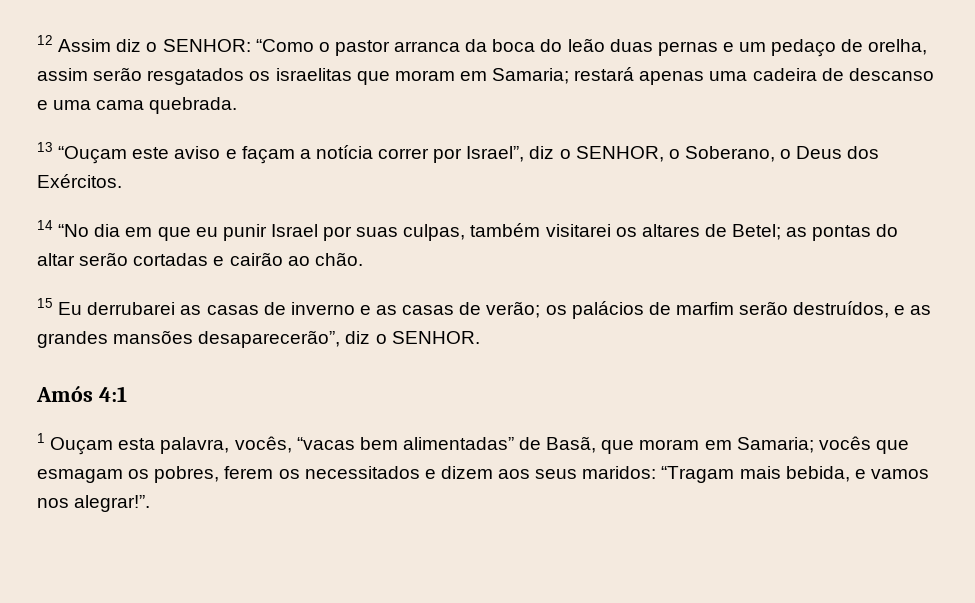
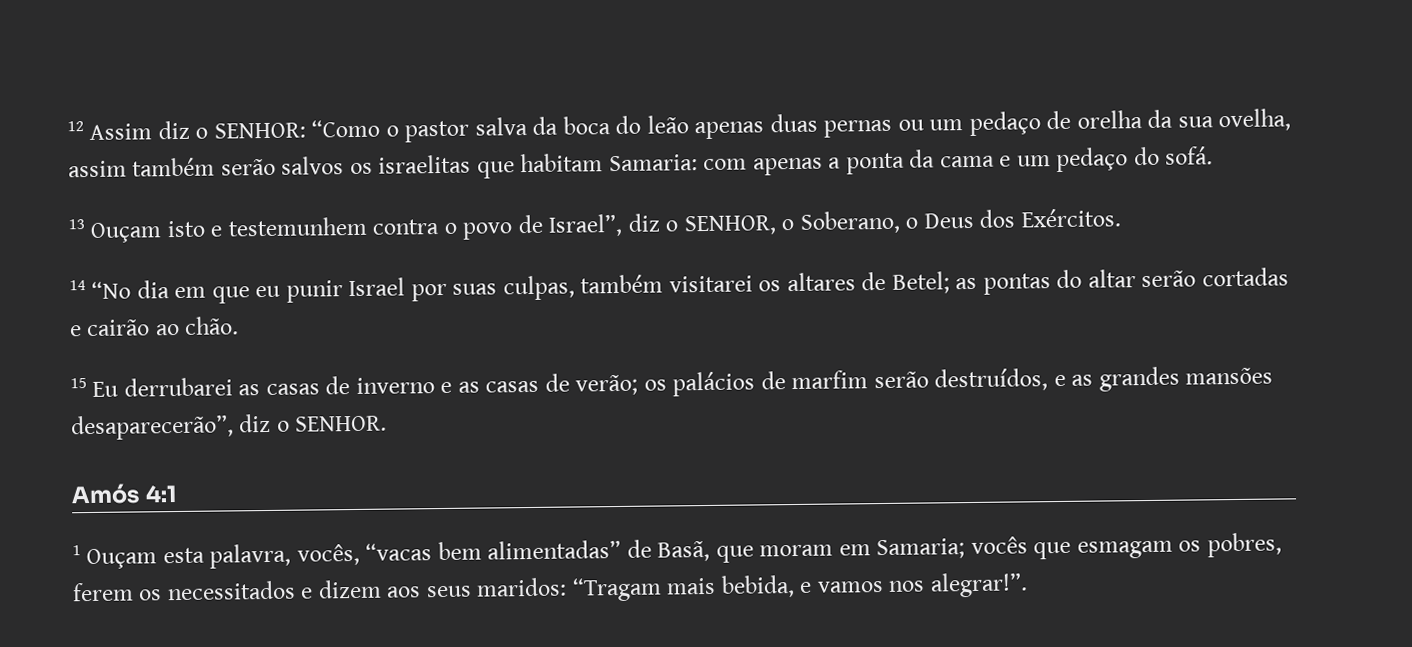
- 12 Assim diz o SENHOR: “Como o pastor arranca da boca do leão duas pernas e um pedaço de orelha, assim serão resgatados os israelitas que moram em Samaria; restará apenas uma cadeira de descanso e uma cama quebrada.
- 13 “Ouçam este aviso e façam a notícia correr por Israel”, diz o SENHOR, o Soberano, o Deus dos Exércitos.
+ 12 Assim diz o SENHOR: “Como o pastor salva da boca do leão apenas duas pernas ou um pedaço de orelha da sua ovelha, assim também serão salvos os israelitas que habitam Samaria: com apenas a ponta da cama e um pedaço do sofá.
+ 13 Ouçam isto e testemunhem contra o povo de Israel”, diz o SENHOR, o Soberano, o Deus dos Exércitos.

